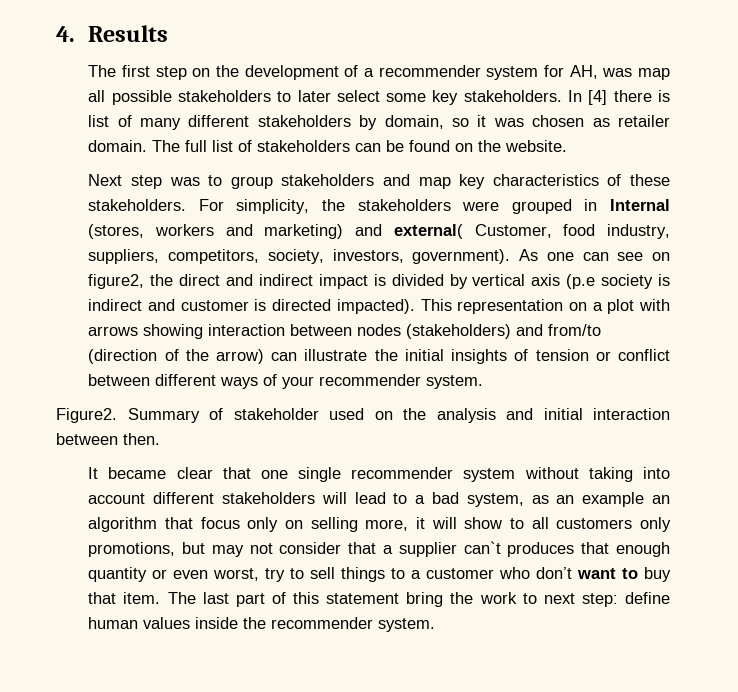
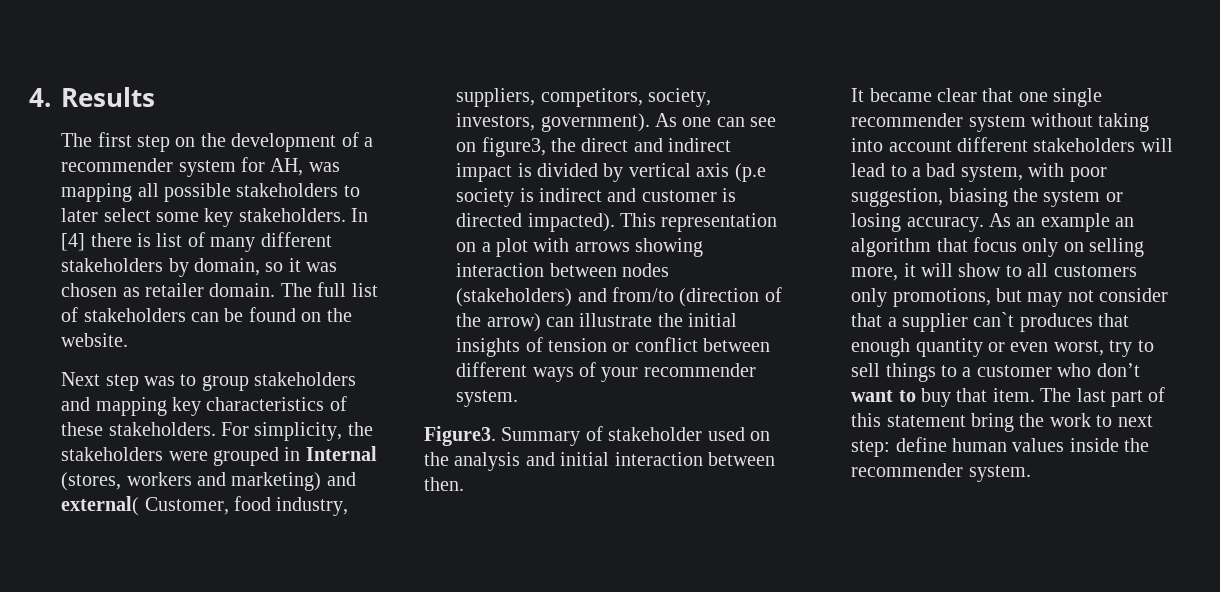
- The first step on the development of a recommender system for AH, was map all possible stakeholders to later select some key stakeholders.
+ The first step on the development of a recommender system for AH, was mapping all possible stakeholders to later select some key stakeholders.
- Next step was to group stakeholders and map key characteristics of these stakeholders.
+ Next step was to group stakeholders and mapping key characteristics of these stakeholders.
- As one can see on figure2, the direct and indirect impact is divided by vertical axis (p.e society is indirect and customer is directed impacted).
+ As one can see on figure3, the direct and indirect impact is divided by vertical axis (p.e society is indirect and customer is directed impacted).
- Figure2.
+ Figure3.
- It became clear that one single recommender system without taking into account different stakeholders will lead to a bad system, as an example an algorithm that focus only on selling more, it will show to all customers only promotions, but may not consider that a supplier can`t produces that enough quantity or even worst, try to sell things to a customer who don’t want to buy that item.
+ It became clear that one single recommender system without taking into account different stakeholders will lead to a bad system, with poor suggestion, biasing the system or losing accuracy. As an example an algorithm that focus only on selling more, it will show to all customers only promotions, but may not consider that a supplier can`t produces that enough quantity or even worst, try to sell things to a customer who don’t want to buy that item.

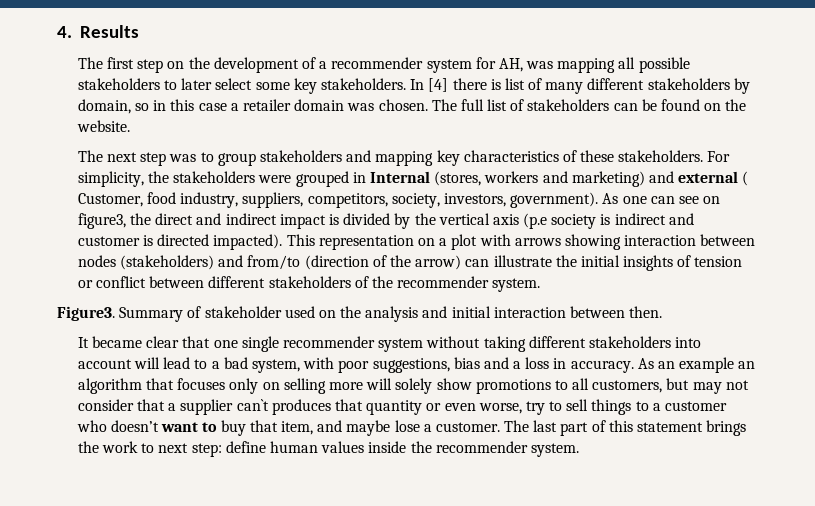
- In [4] there is list of many different stakeholders by domain, so it was chosen as retailer domain.
+ In [4] there is list of many different stakeholders by domain, so in this case a retailer domain was chosen.
- Next step was to group stakeholders and mapping key characteristics of these stakeholders.
+ The next step was to group stakeholders and mapping key characteristics of these stakeholders.
- For simplicity, the stakeholders were grouped in Internal (stores, workers and marketing) and external( Customer, food industry, suppliers, competitors, society, investors, government).
+ For simplicity, the stakeholders were grouped in Internal (stores, workers and marketing) and external ( Customer, food industry, suppliers, competitors, society, investors, government).
- As one can see on figure3, the direct and indirect impact is divided by vertical axis (p.e society is indirect and customer is directed impacted).
+ As one can see on figure3, the direct and indirect impact is divided by the vertical axis (p.e society is indirect and customer is directed impacted).
- This representation on a plot with arrows showing interaction between nodes (stakeholders) and from/to (direction of the arrow) can illustrate the initial insights of tension or conflict between different ways of your recommender system.
+ This representation on a plot with arrows showing interaction between nodes (stakeholders) and from/to (direction of the arrow) can illustrate the initial insights of tension or conflict between different stakeholders of the recommender system.
- It became clear that one single recommender system without taking into account different stakeholders will lead to a bad system, with poor suggestion, biasing the system or losing accuracy.
+ It became clear that one single recommender system without taking different stakeholders into account will lead to a bad system, with poor suggestions, bias and a loss in accuracy.
- As an example an algorithm that focus only on selling more, it will show to all customers only promotions, but may not consider that a supplier can`t produces that enough quantity or even worst, try to sell things to a customer who don’t want to buy that item.
+ As an example an algorithm that focuses only on selling more will solely show promotions to all customers, but may not consider that a supplier can`t produces that quantity or even worse, try to sell things to a customer who doesn’t want to buy that item, and maybe lose a customer.
- The last part of this statement bring the work to next step: define human values inside the recommender system.
+ The last part of this statement brings the work to next step: define human values inside the recommender system.

